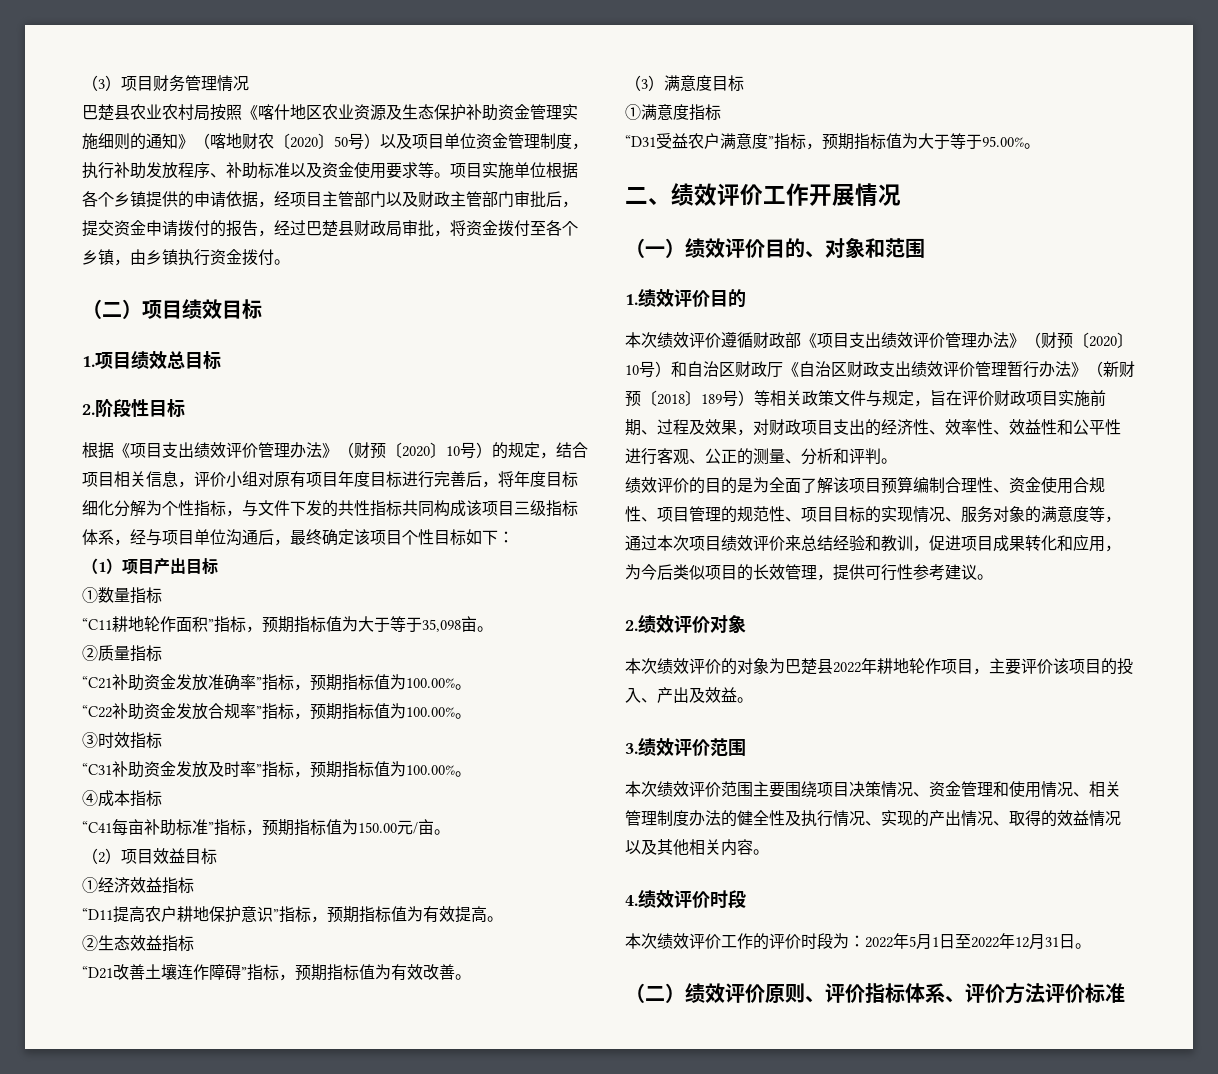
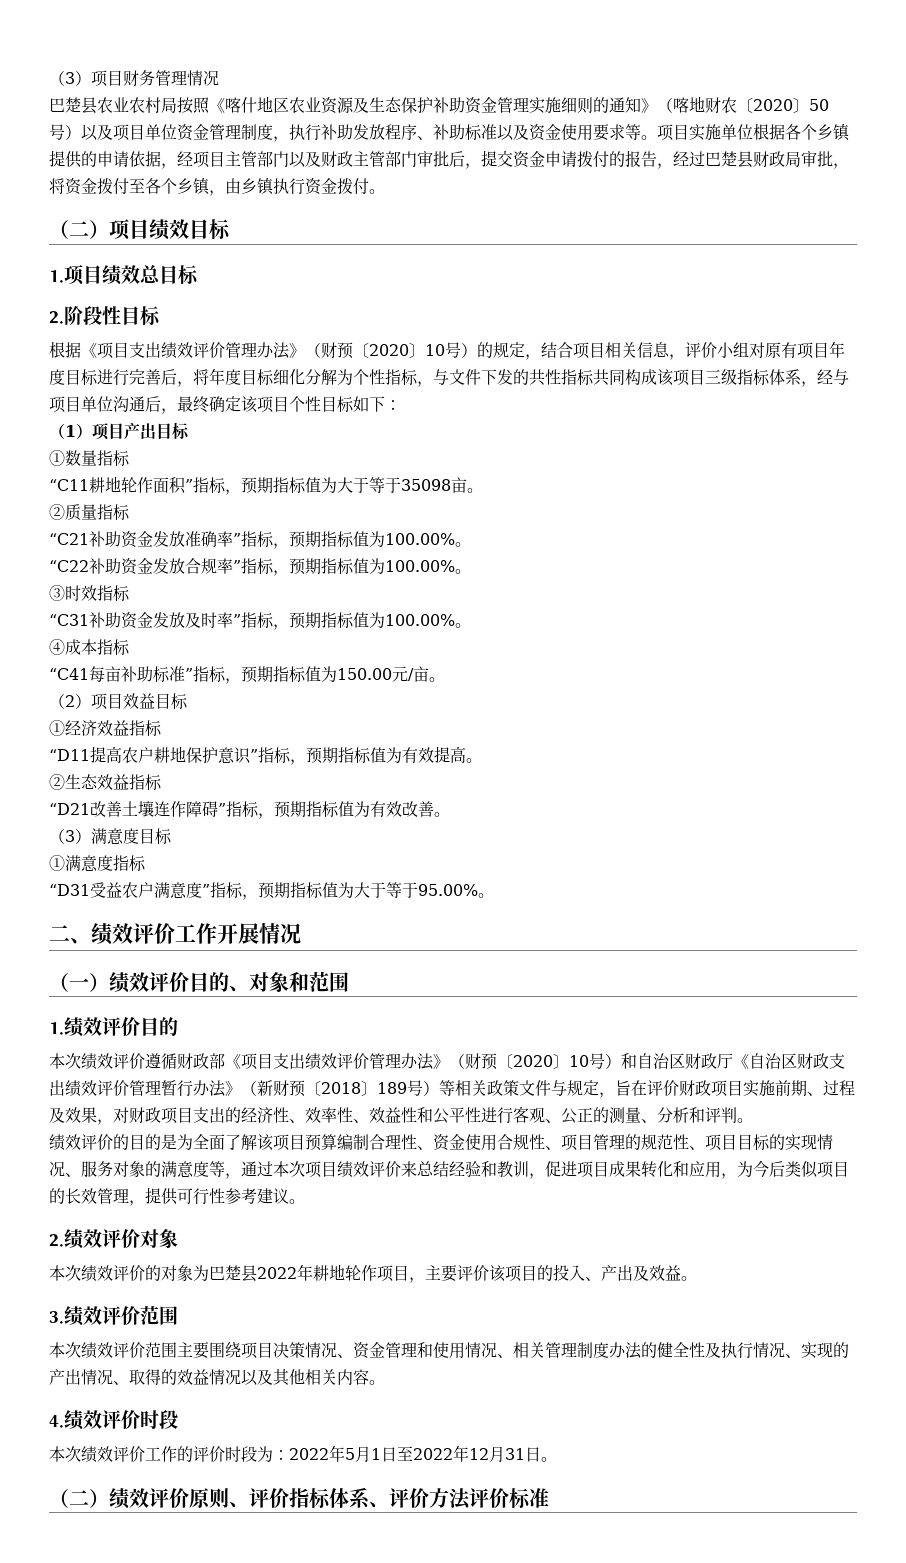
- “C11耕地轮作面积”指标，预期指标值为大于等于35,098亩。
+ “C11耕地轮作面积”指标，预期指标值为大于等于35098亩。

